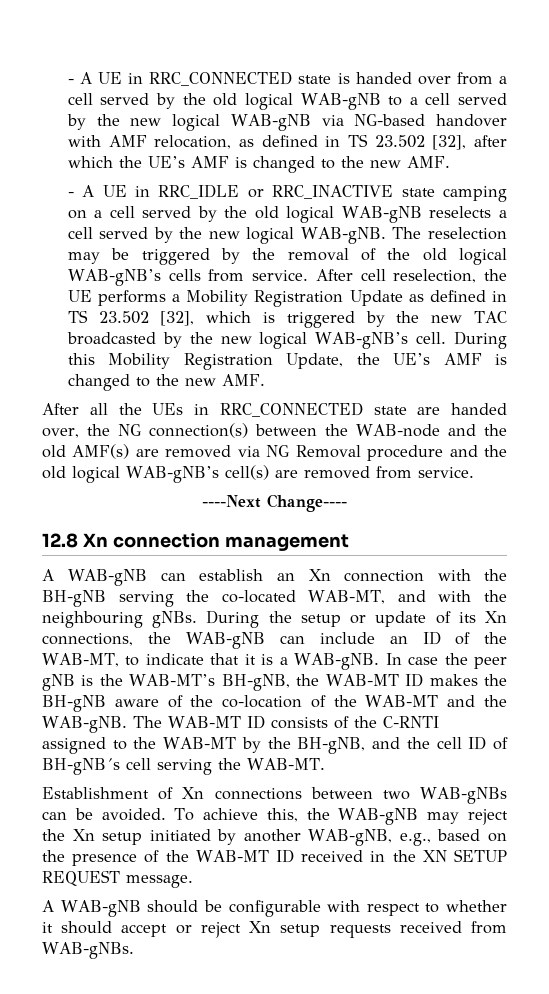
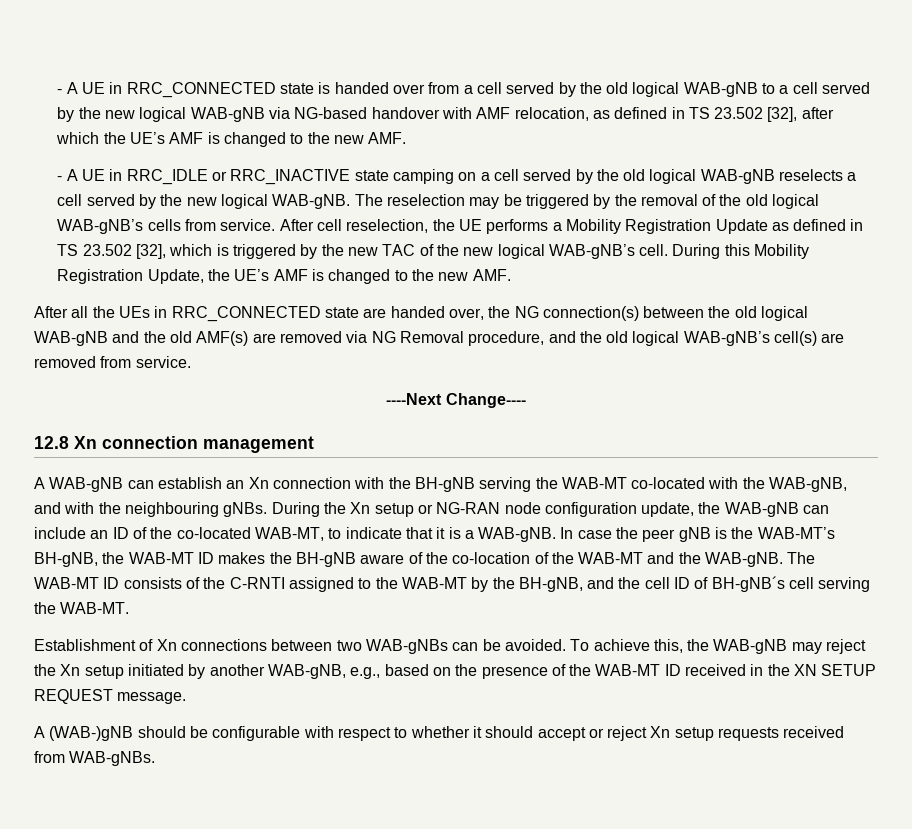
- After cell reselection, the UE performs a Mobility Registration Update as defined in TS 23.502 [32], which is triggered by the new TAC broadcasted by the new logical WAB-gNB’s cell.
+ After cell reselection, the UE performs a Mobility Registration Update as defined in TS 23.502 [32], which is triggered by the new TAC of the new logical WAB-gNB’s cell.
- After all the UEs in RRC_CONNECTED state are handed over, the NG connection(s) between the WAB-node and the old AMF(s) are removed via NG Removal procedure and the old logical WAB-gNB’s cell(s) are removed from service.
+ After all the UEs in RRC_CONNECTED state are handed over, the NG connection(s) between the old logical WAB-gNB and the old AMF(s) are removed via NG Removal procedure, and the old logical WAB-gNB’s cell(s) are removed from service.
- A WAB-gNB can establish an Xn connection with the BH-gNB serving the co-located WAB-MT, and with the neighbouring gNBs.
+ A WAB-gNB can establish an Xn connection with the BH-gNB serving the WAB-MT co-located with the WAB-gNB, and with the neighbouring gNBs.
- During the setup or update of its Xn connections, the WAB-gNB can include an ID of the WAB-MT, to indicate that it is a WAB-gNB.
+ During the Xn setup or NG-RAN node configuration update, the WAB-gNB can include an ID of the co-located WAB-MT, to indicate that it is a WAB-gNB.
- A WAB-gNB should be configurable with respect to whether it should accept or reject Xn setup requests received from WAB-gNBs.
+ A (WAB-)gNB should be configurable with respect to whether it should accept or reject Xn setup requests received from WAB-gNBs.

